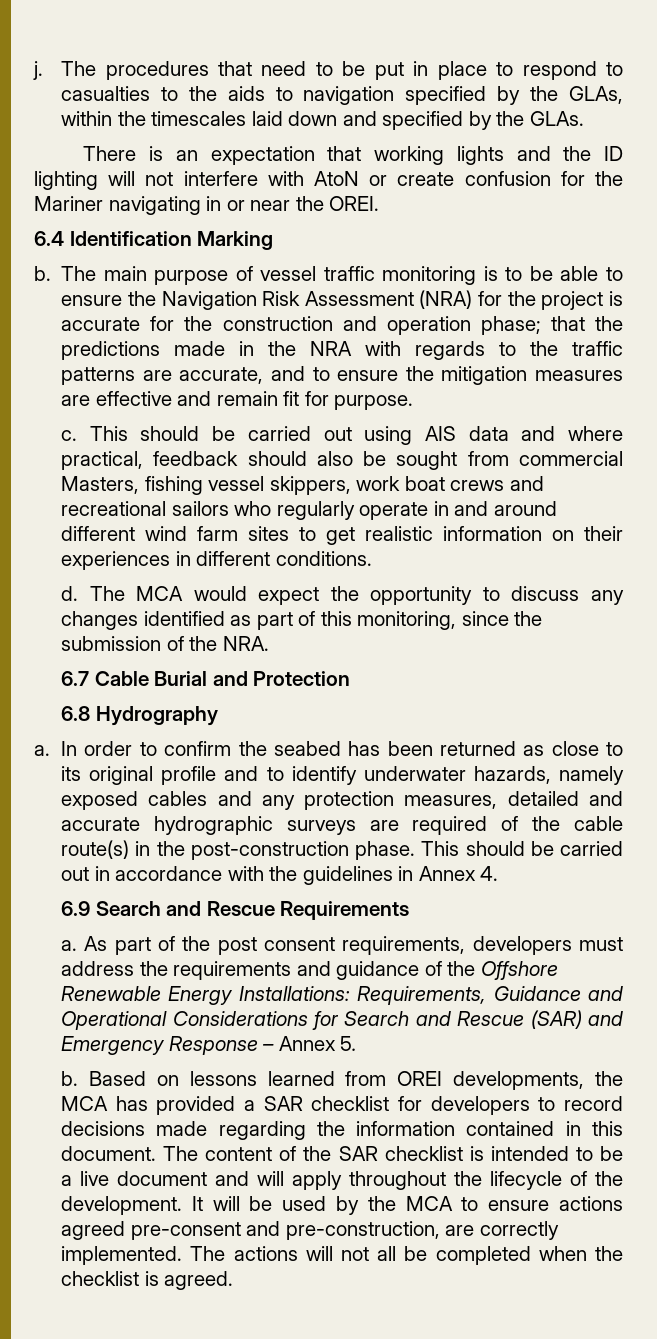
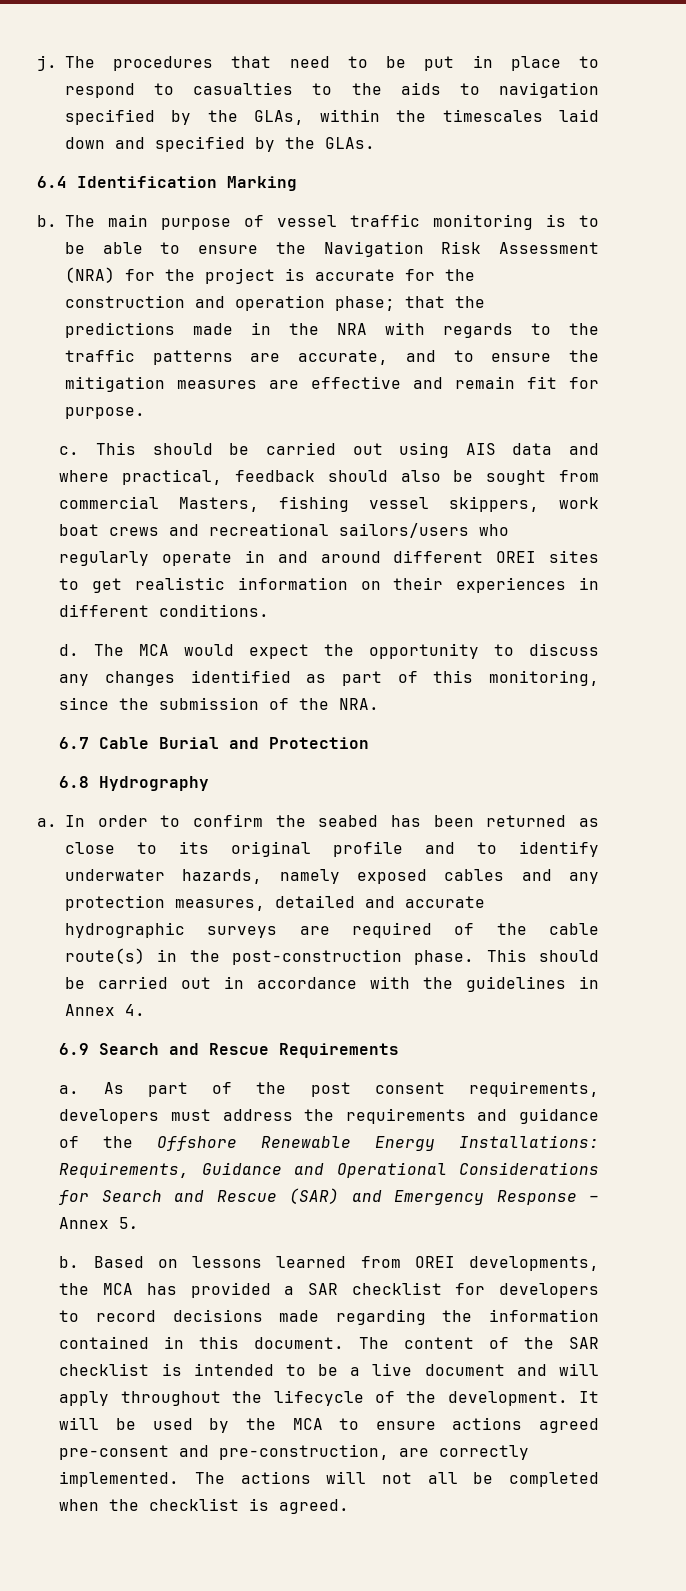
- There is an expectation that working lights and the ID lighting will not interfere with AtoN or create confusion for the Mariner navigating in or near the OREI.
- This should be carried out using AIS data and where practical, feedback should also be sought from commercial Masters, fishing vessel skippers, work boat crews and recreational sailors who regularly operate in and around different wind farm sites to get realistic information on their experiences in different conditions.
+ This should be carried out using AIS data and where practical, feedback should also be sought from commercial Masters, fishing vessel skippers, work boat crews and recreational sailors/users who regularly operate in and around different OREI sites to get realistic information on their experiences in different conditions.

